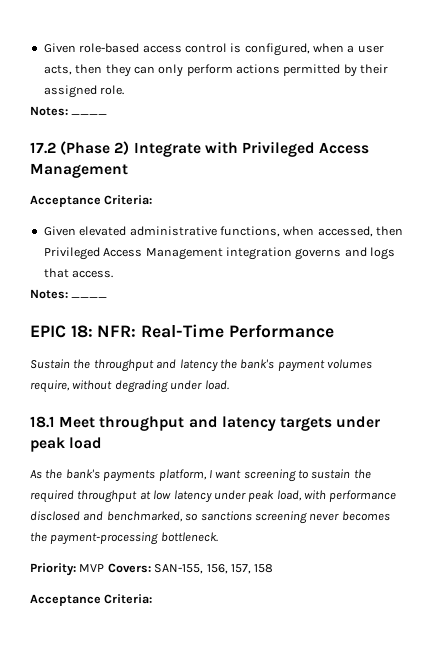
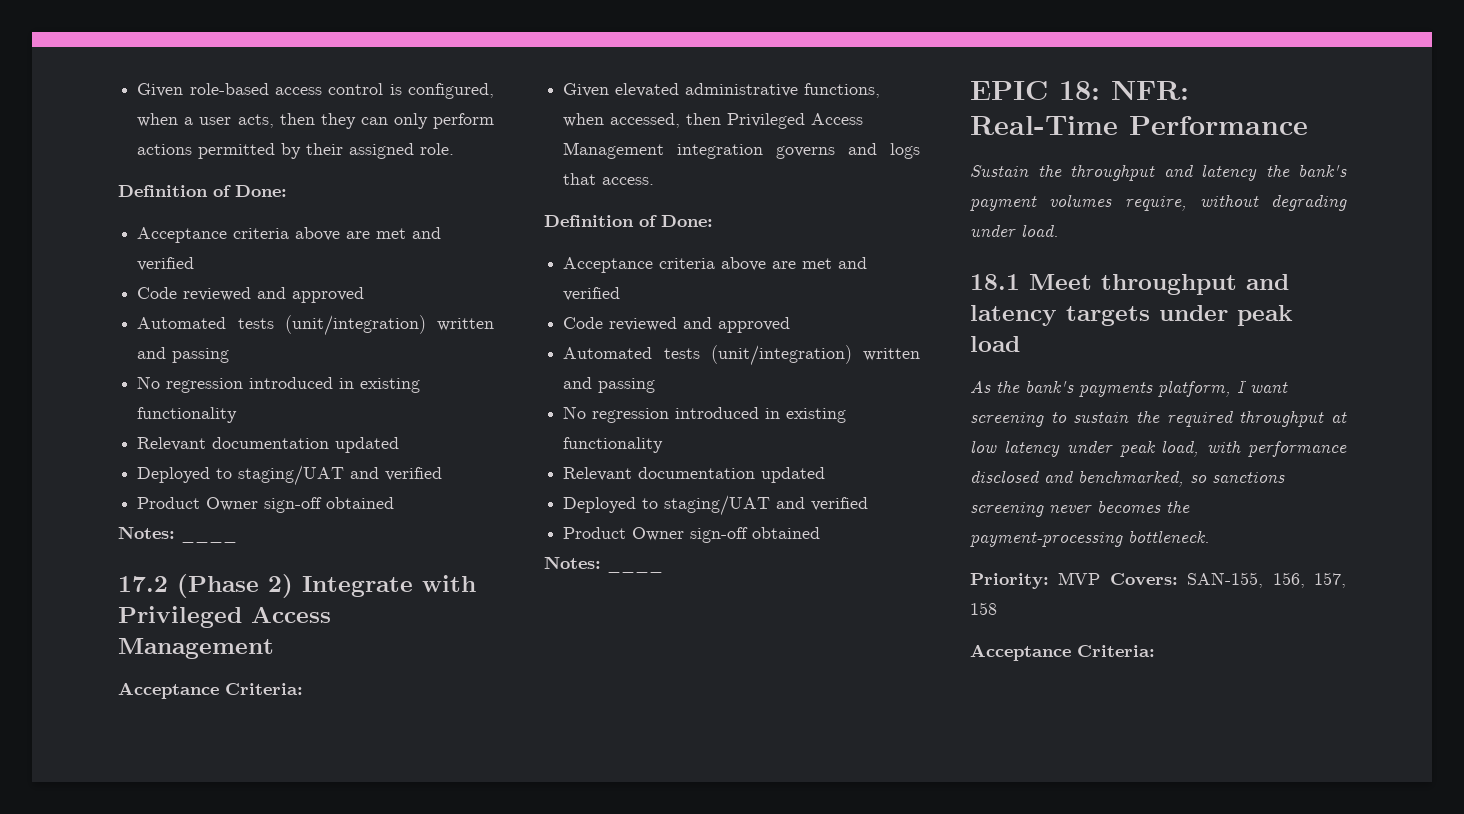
  Given role-based access control is configured, when a user acts, then they can only perform actions permitted by their assigned role.
+ Definition of Done:
+ Acceptance criteria above are met and verified
+ Code reviewed and approved
+ Automated tests (unit/integration) written and passing
+ No regression introduced in existing functionality
+ Relevant documentation updated
+ Deployed to staging/UAT and verified
+ Product Owner sign-off obtained
  Given elevated administrative functions, when accessed, then Privileged Access Management integration governs and logs that access.
+ Definition of Done:
+ Acceptance criteria above are met and verified
+ Code reviewed and approved
+ Automated tests (unit/integration) written and passing
+ No regression introduced in existing functionality
+ Relevant documentation updated
+ Deployed to staging/UAT and verified
+ Product Owner sign-off obtained

